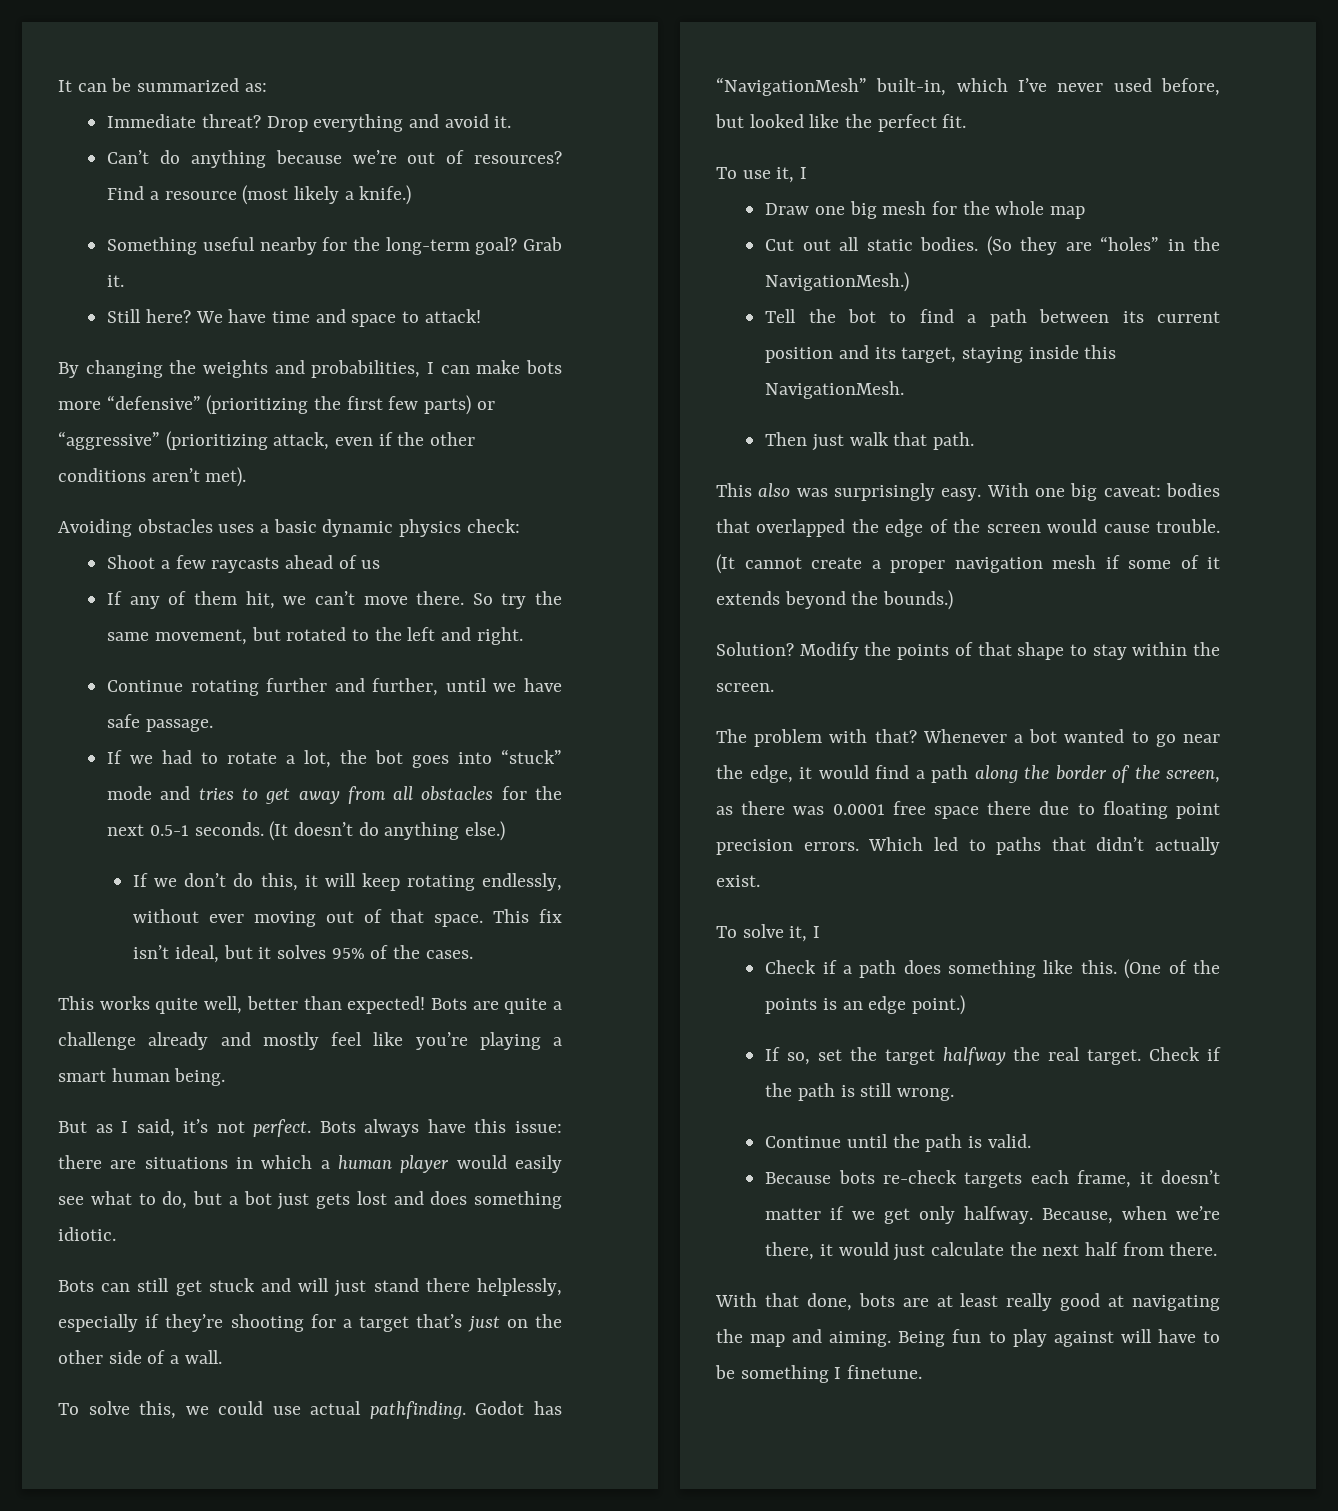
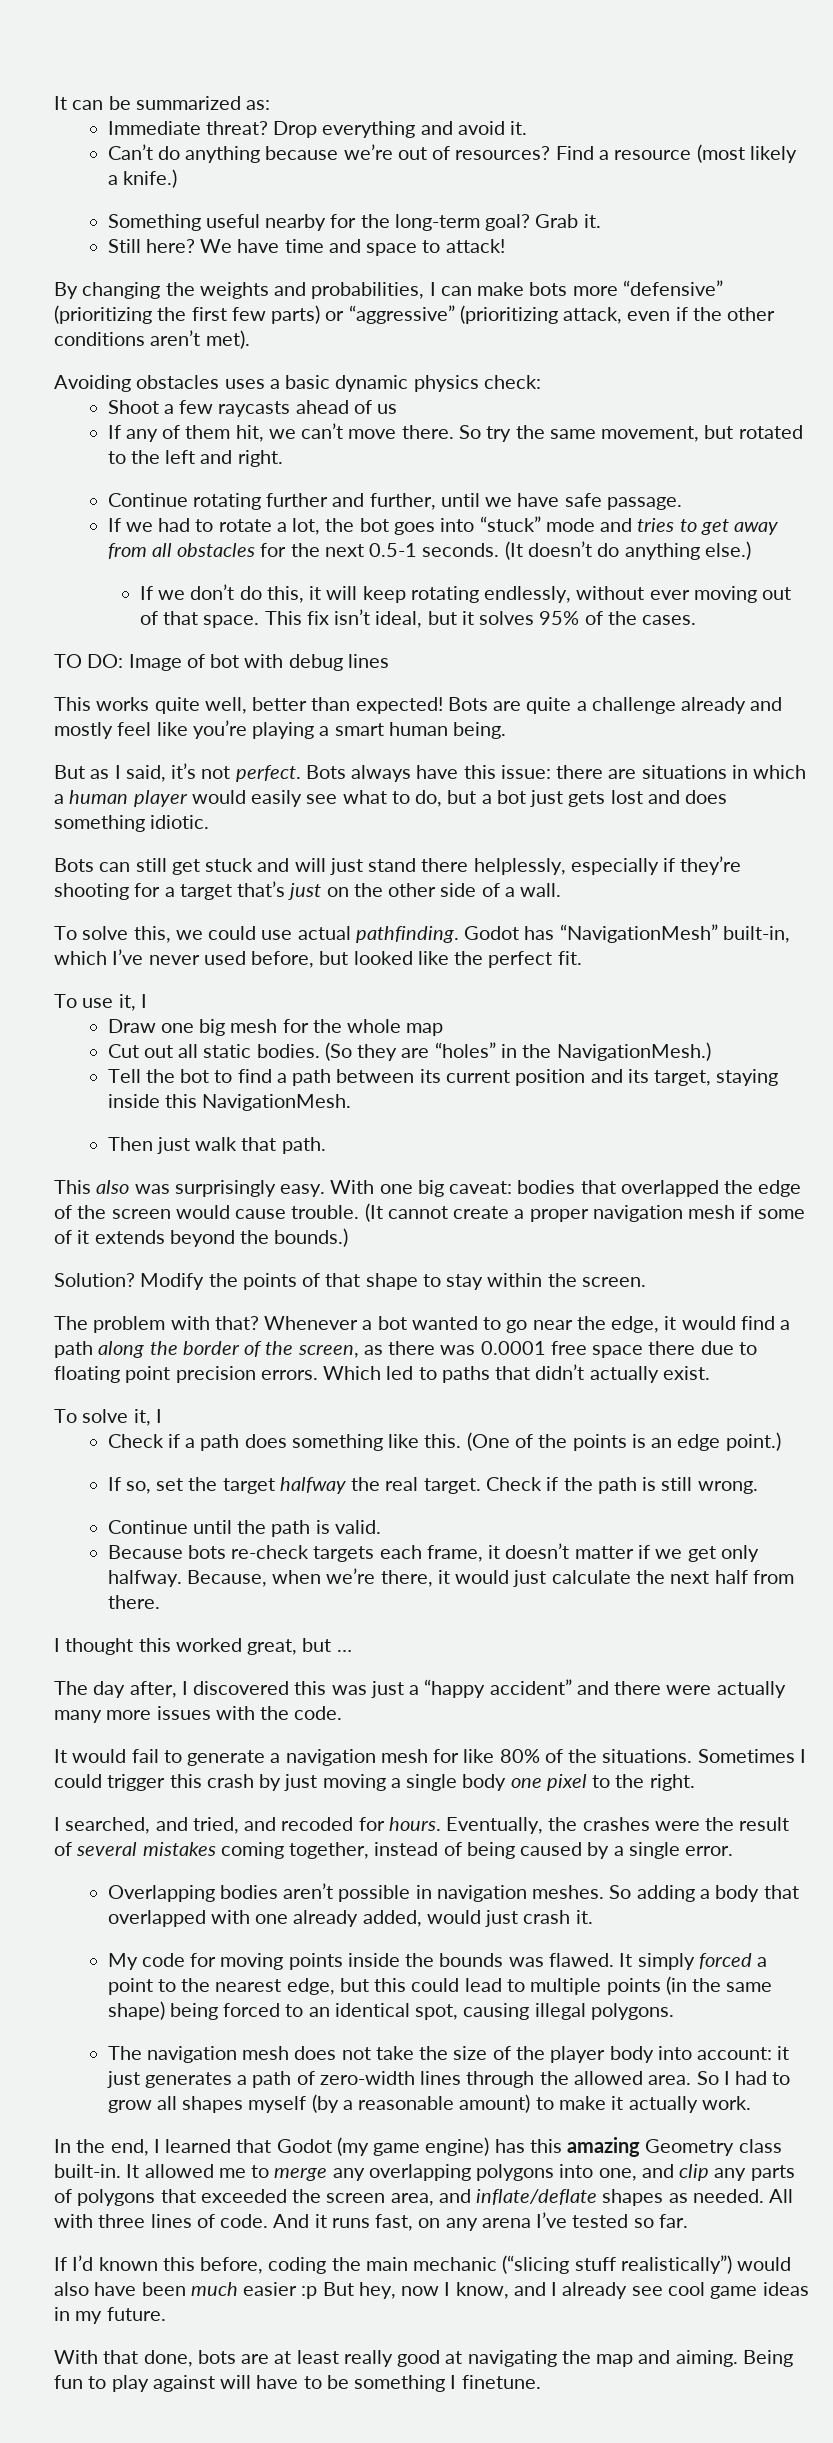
+ TO DO: Image of bot with debug lines
+ I thought this worked great, but …
+ The day after, I discovered this was just a “happy accident” and there were actually many more issues with the code.
+ It would fail to generate a navigation mesh for like 80% of the situations. Sometimes I could trigger this crash by just moving a single body one pixel to the right.
+ I searched, and tried, and recoded for hours. Eventually, the crashes were the result of several mistakes coming together, instead of being caused by a single error.
+ Overlapping bodies aren’t possible in navigation meshes. So adding a body that overlapped with one already added, would just crash it.
+ My code for moving points inside the bounds was flawed. It simply forced a point to the nearest edge, but this could lead to multiple points (in the same shape) being forced to an identical spot, causing illegal polygons.
+ The navigation mesh does not take the size of the player body into account: it just generates a path of zero-width lines through the allowed area. So I had to grow all shapes myself (by a reasonable amount) to make it actually work.
+ In the end, I learned that Godot (my game engine) has this amazing Geometry class built-in. It allowed me to merge any overlapping polygons into one, and clip any parts of polygons that exceeded the screen area, and inflate/deflate shapes as needed. All with three lines of code. And it runs fast, on any arena I’ve tested so far.
+ If I’d known this before, coding the main mechanic (“slicing stuff realistically”) would also have been much easier :p But hey, now I know, and I already see cool game ideas in my future.

